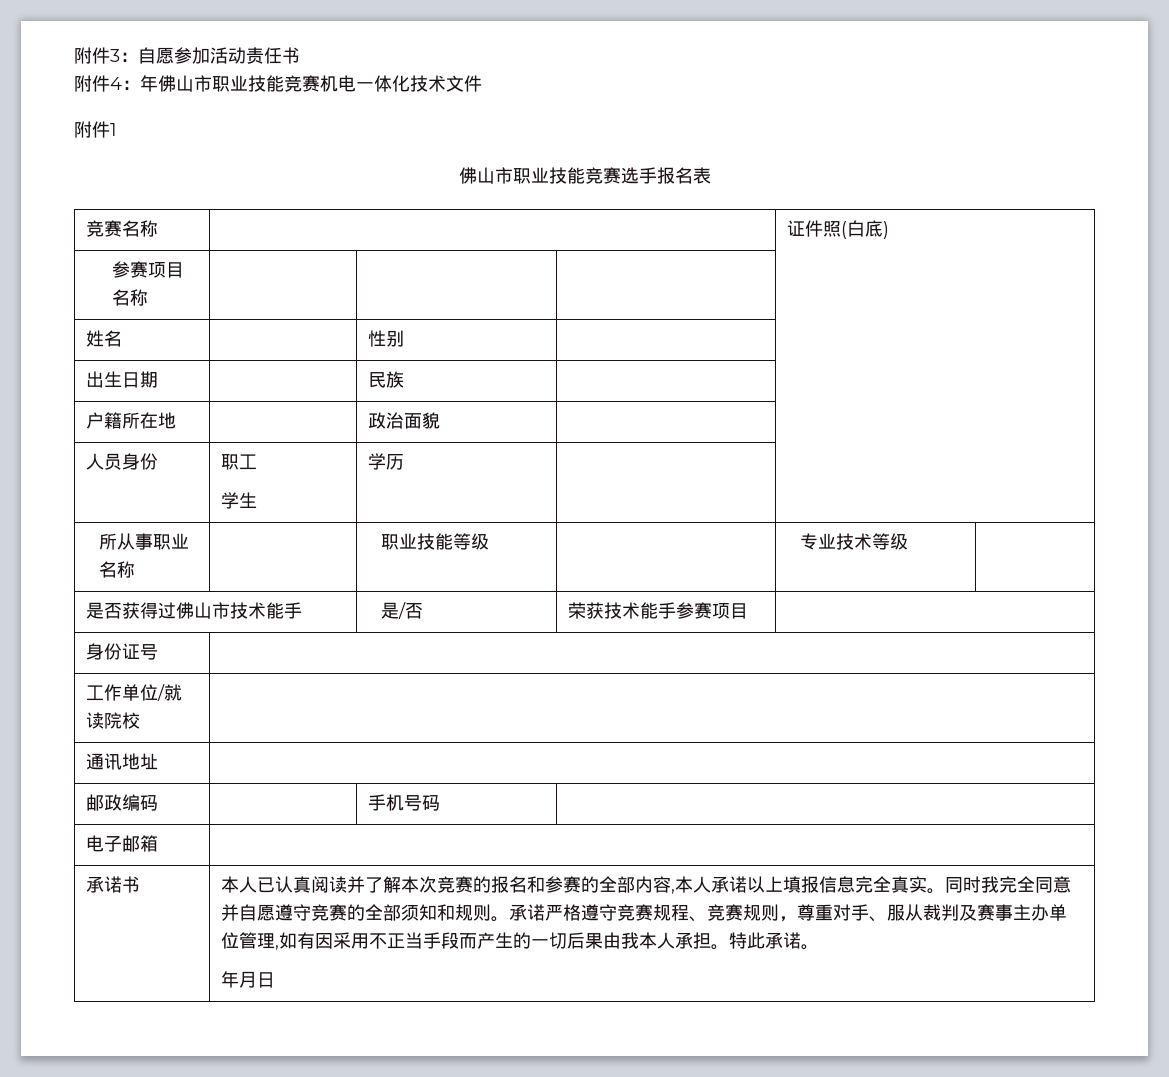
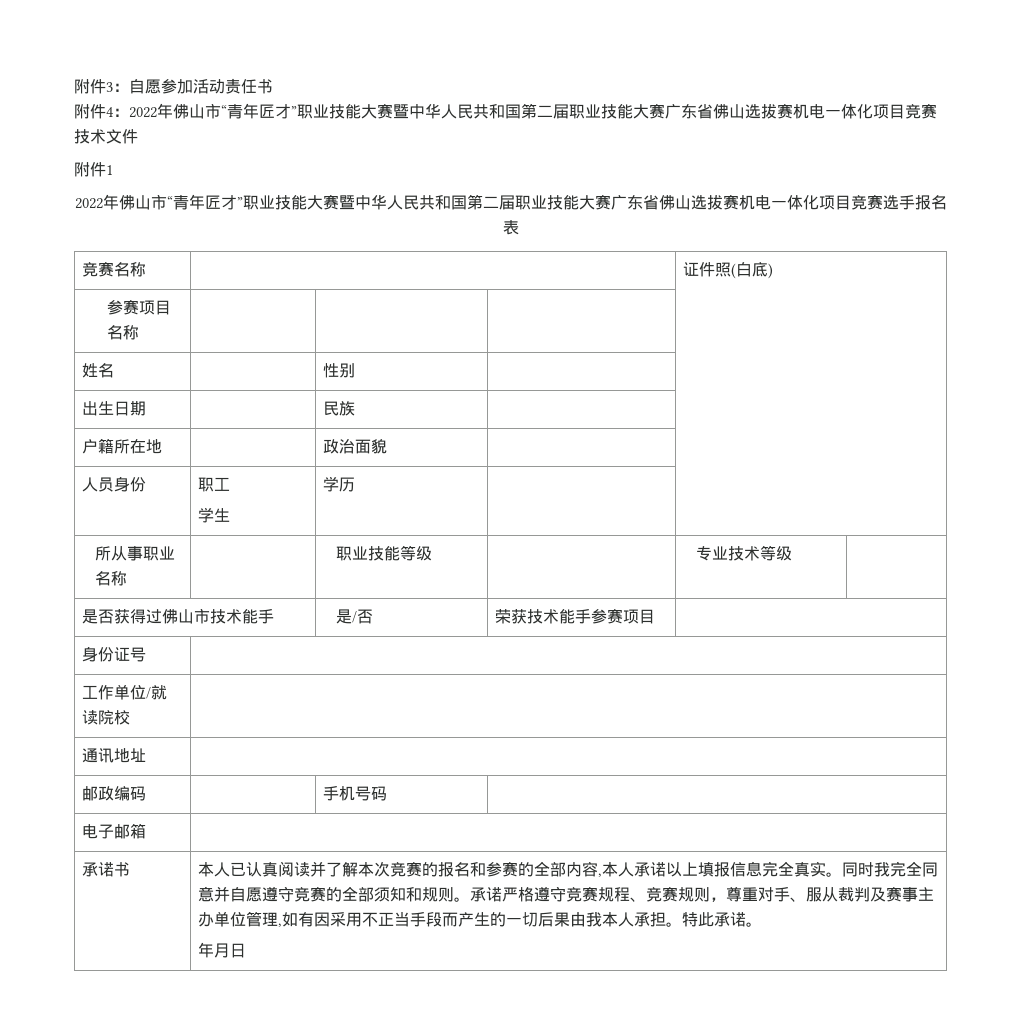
- 附件4：年佛山市职业技能竞赛机电一体化技术文件
+ 附件4：2022年佛山市“青年匠才”职业技能大赛暨中华人民共和国第二届职业技能大赛广东省佛山选拔赛机电一体化项目竞赛技术文件
- 佛山市职业技能竞赛选手报名表
+ 2022年佛山市“青年匠才”职业技能大赛暨中华人民共和国第二届职业技能大赛广东省佛山选拔赛机电一体化项目竞赛选手报名表

